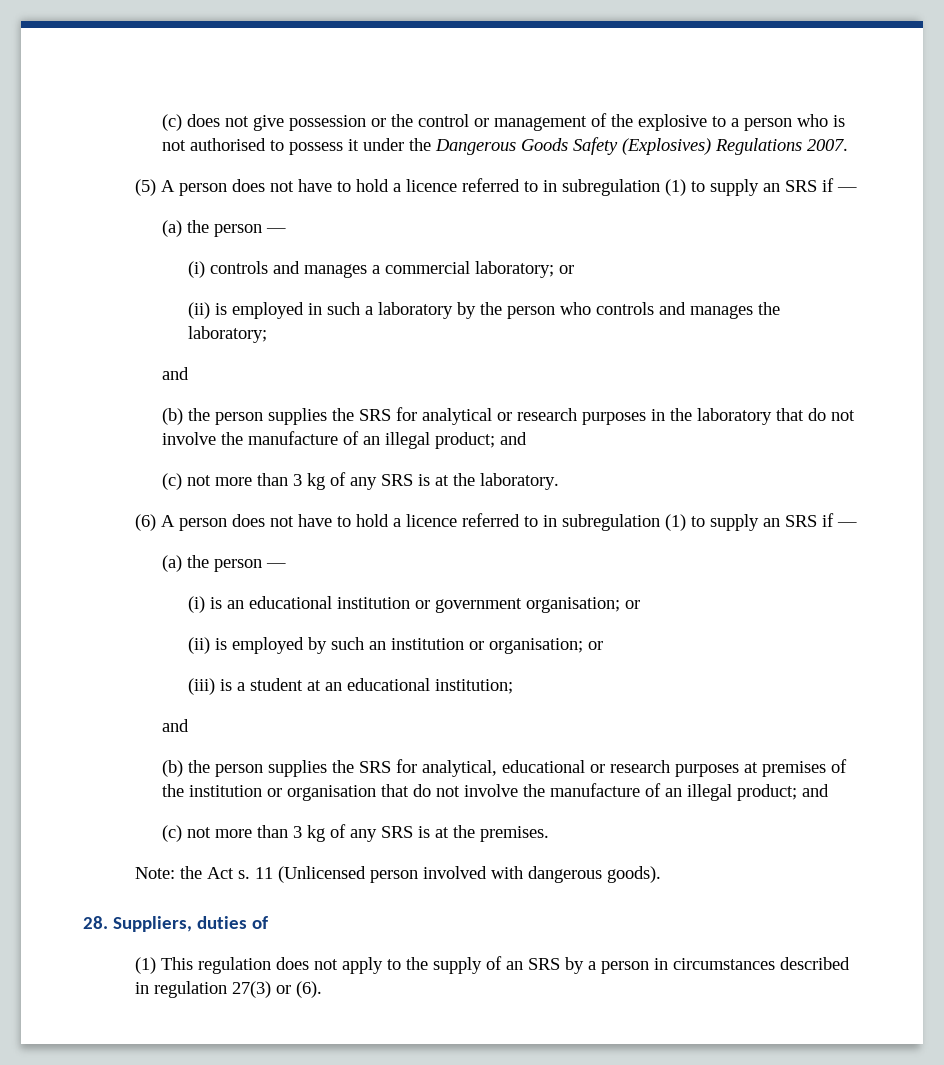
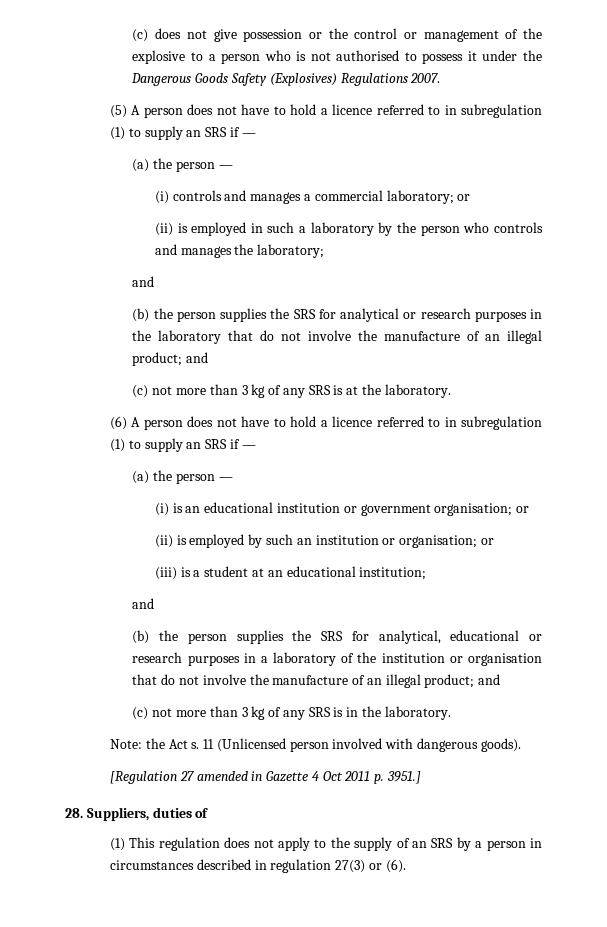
- (b) the person supplies the SRS for analytical, educational or research purposes at premises of the institution or organisation that do not involve the manufacture of an illegal product; and
+ (b) the person supplies the SRS for analytical, educational or research purposes in a laboratory of the institution or organisation that do not involve the manufacture of an illegal product; and
- (c) not more than 3 kg of any SRS is at the premises.
+ (c) not more than 3 kg of any SRS is in the laboratory.
+ [Regulation 27 amended in Gazette 4 Oct 2011 p. 3951.]

